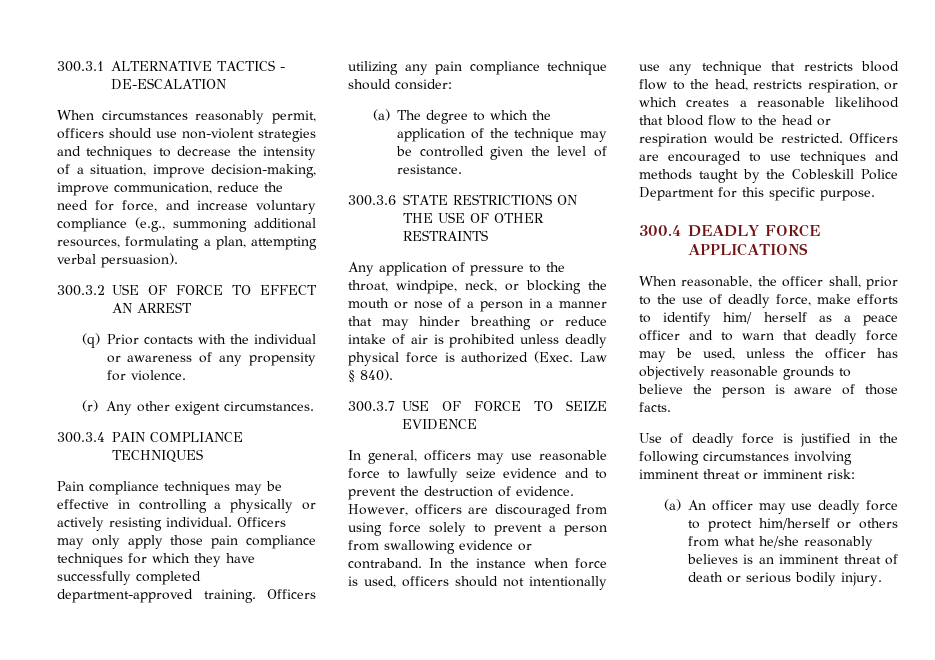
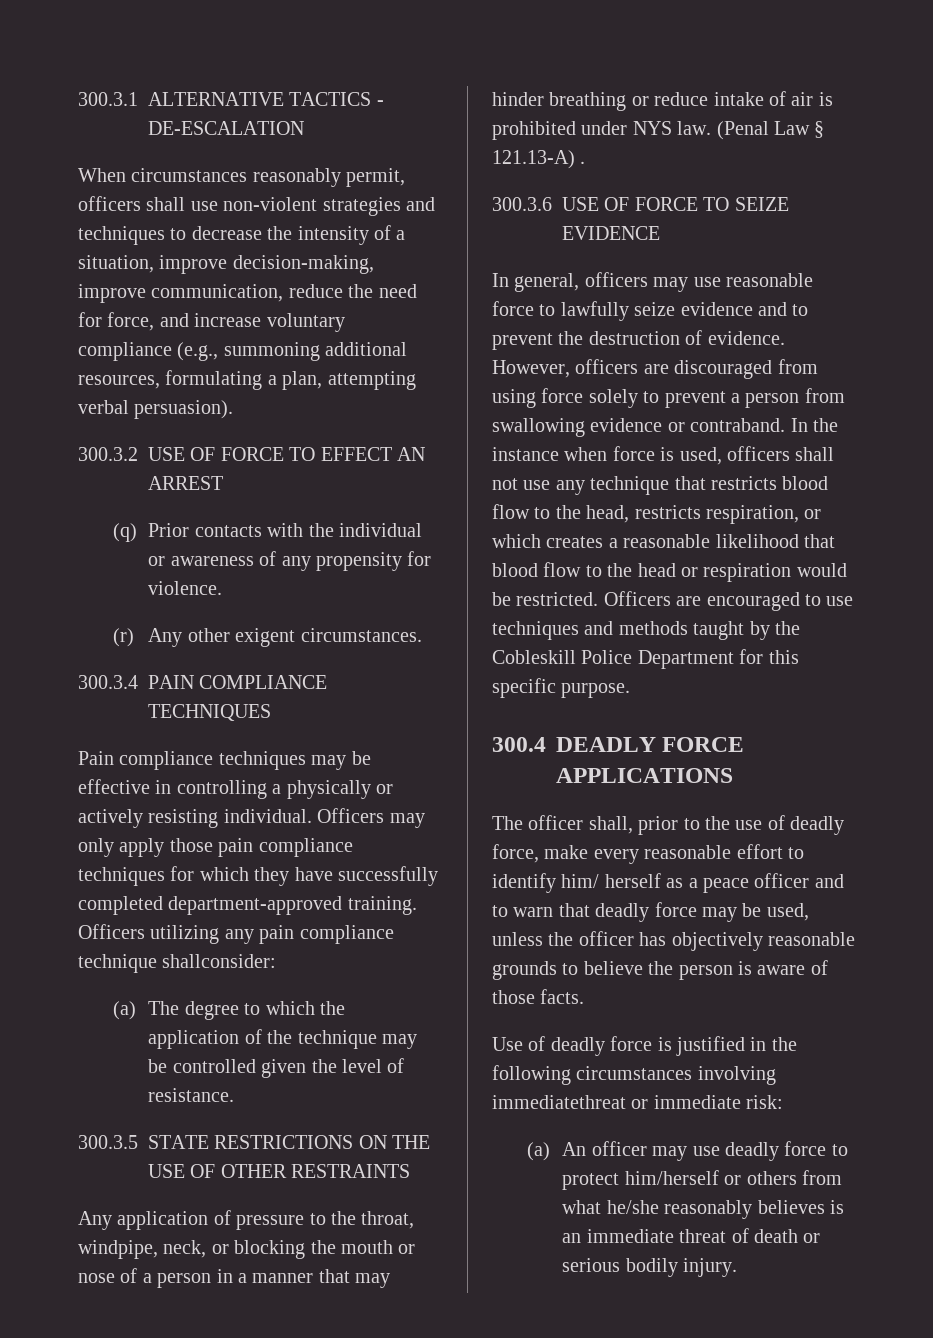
- When circumstances reasonably permit, officers should use non-violent strategies and techniques to decrease the intensity of a situation, improve decision-making, improve communication, reduce the need for force, and increase voluntary compliance (e.g., summoning additional resources, formulating a plan, attempting verbal persuasion).
+ When circumstances reasonably permit, officers shall use non-violent strategies and techniques to decrease the intensity of a situation, improve decision-making, improve communication, reduce the need for force, and increase voluntary compliance (e.g., summoning additional resources, formulating a plan, attempting verbal persuasion).
- Officers utilizing any pain compliance technique should consider:
+ Officers utilizing any pain compliance technique shallconsider:
- 300.3.6 STATE RESTRICTIONS ON THE USE OF OTHER RESTRAINTS
+ 300.3.5 STATE RESTRICTIONS ON THE USE OF OTHER RESTRAINTS
- Any application of pressure to the throat, windpipe, neck, or blocking the mouth or nose of a person in a manner that may hinder breathing or reduce intake of air is prohibited unless deadly physical force is authorized (Exec. Law § 840).
- 300.3.7 USE OF FORCE TO SEIZE EVIDENCE
+ Any application of pressure to the throat, windpipe, neck, or blocking the mouth or nose of a person in a manner that may hinder breathing or reduce intake of air is prohibited under NYS law. (Penal Law § 121.13-A) .
+ 300.3.6 USE OF FORCE TO SEIZE EVIDENCE
- In the instance when force is used, officers should not intentionally use any technique that restricts blood flow to the head, restricts respiration, or which creates a reasonable likelihood that blood flow to the head or respiration would be restricted.
+ In the instance when force is used, officers shall not use any technique that restricts blood flow to the head, restricts respiration, or which creates a reasonable likelihood that blood flow to the head or respiration would be restricted.
- When reasonable, the officer shall, prior to the use of deadly force, make efforts to identify him/ herself as a peace officer and to warn that deadly force may be used, unless the officer has objectively reasonable grounds to believe the person is aware of those facts.
+ The officer shall, prior to the use of deadly force, make every reasonable effort to identify him/ herself as a peace officer and to warn that deadly force may be used, unless the officer has objectively reasonable grounds to believe the person is aware of those facts.
- Use of deadly force is justified in the following circumstances involving imminent threat or imminent risk:
+ Use of deadly force is justified in the following circumstances involving immediatethreat or immediate risk:
- (a) An officer may use deadly force to protect him/herself or others from what he/she reasonably believes is an imminent threat of death or serious bodily injury.
+ (a) An officer may use deadly force to protect him/herself or others from what he/she reasonably believes is an immediate threat of death or serious bodily injury.

